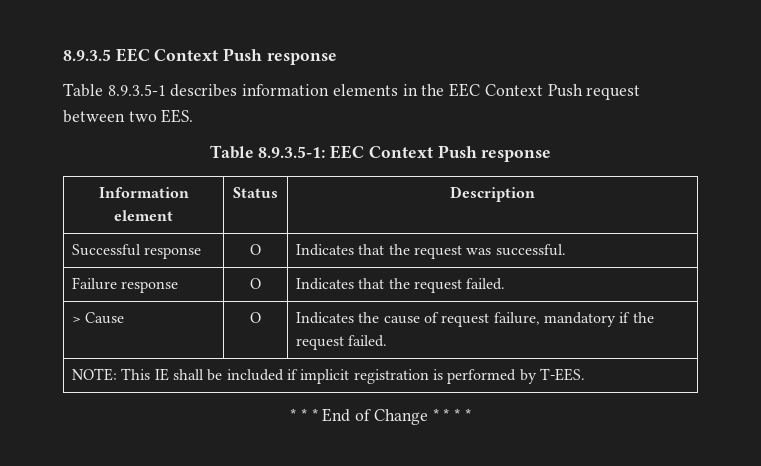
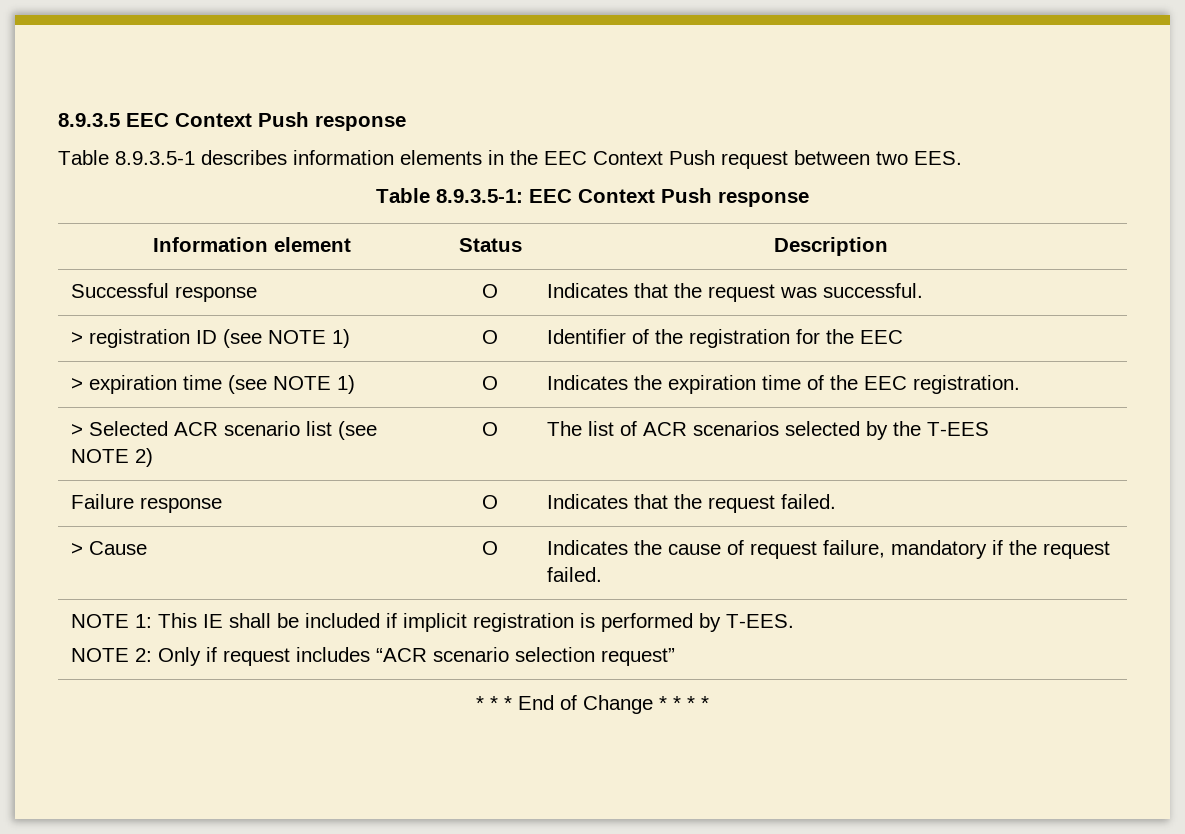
+ > registration ID (see NOTE 1) | O | Identifier of the registration for the EEC
+ > expiration time (see NOTE 1) | O | Indicates the expiration time of the EEC registration.
+ > Selected ACR scenario list (see NOTE 2) | O | The list of ACR scenarios selected by the T-EES
- NOTE: This IE shall be included if implicit registration is performed by T-EES.
+ NOTE 1: This IE shall be included if implicit registration is performed by T-EES.
+ NOTE 2: Only if request includes “ACR scenario selection request”

